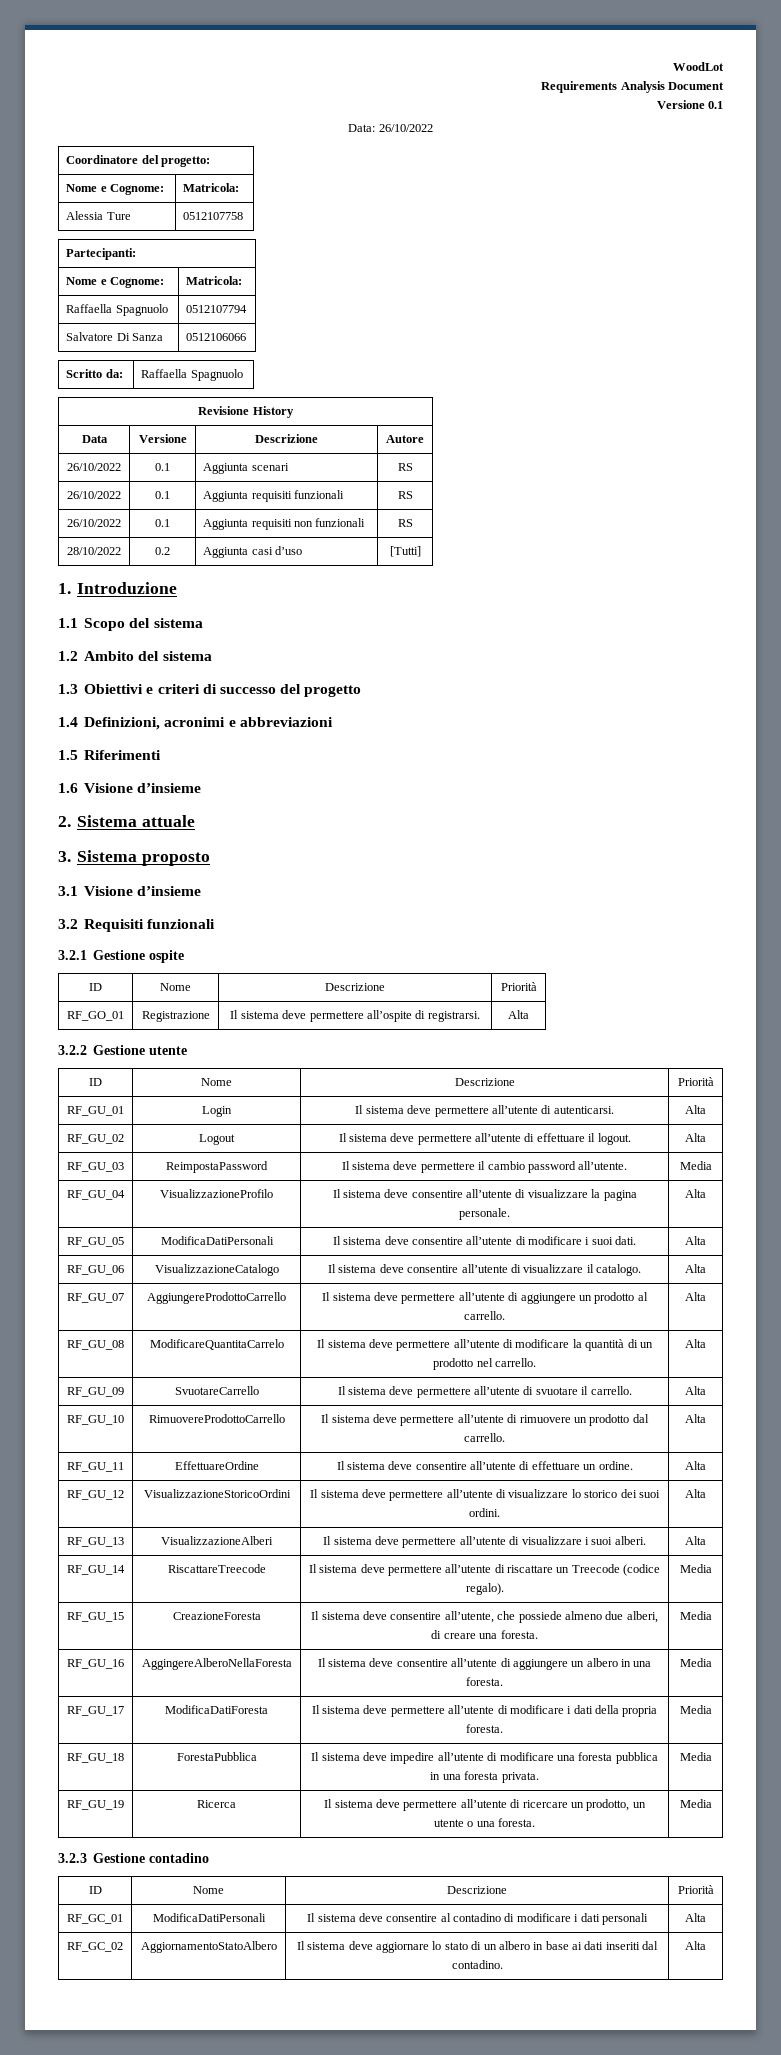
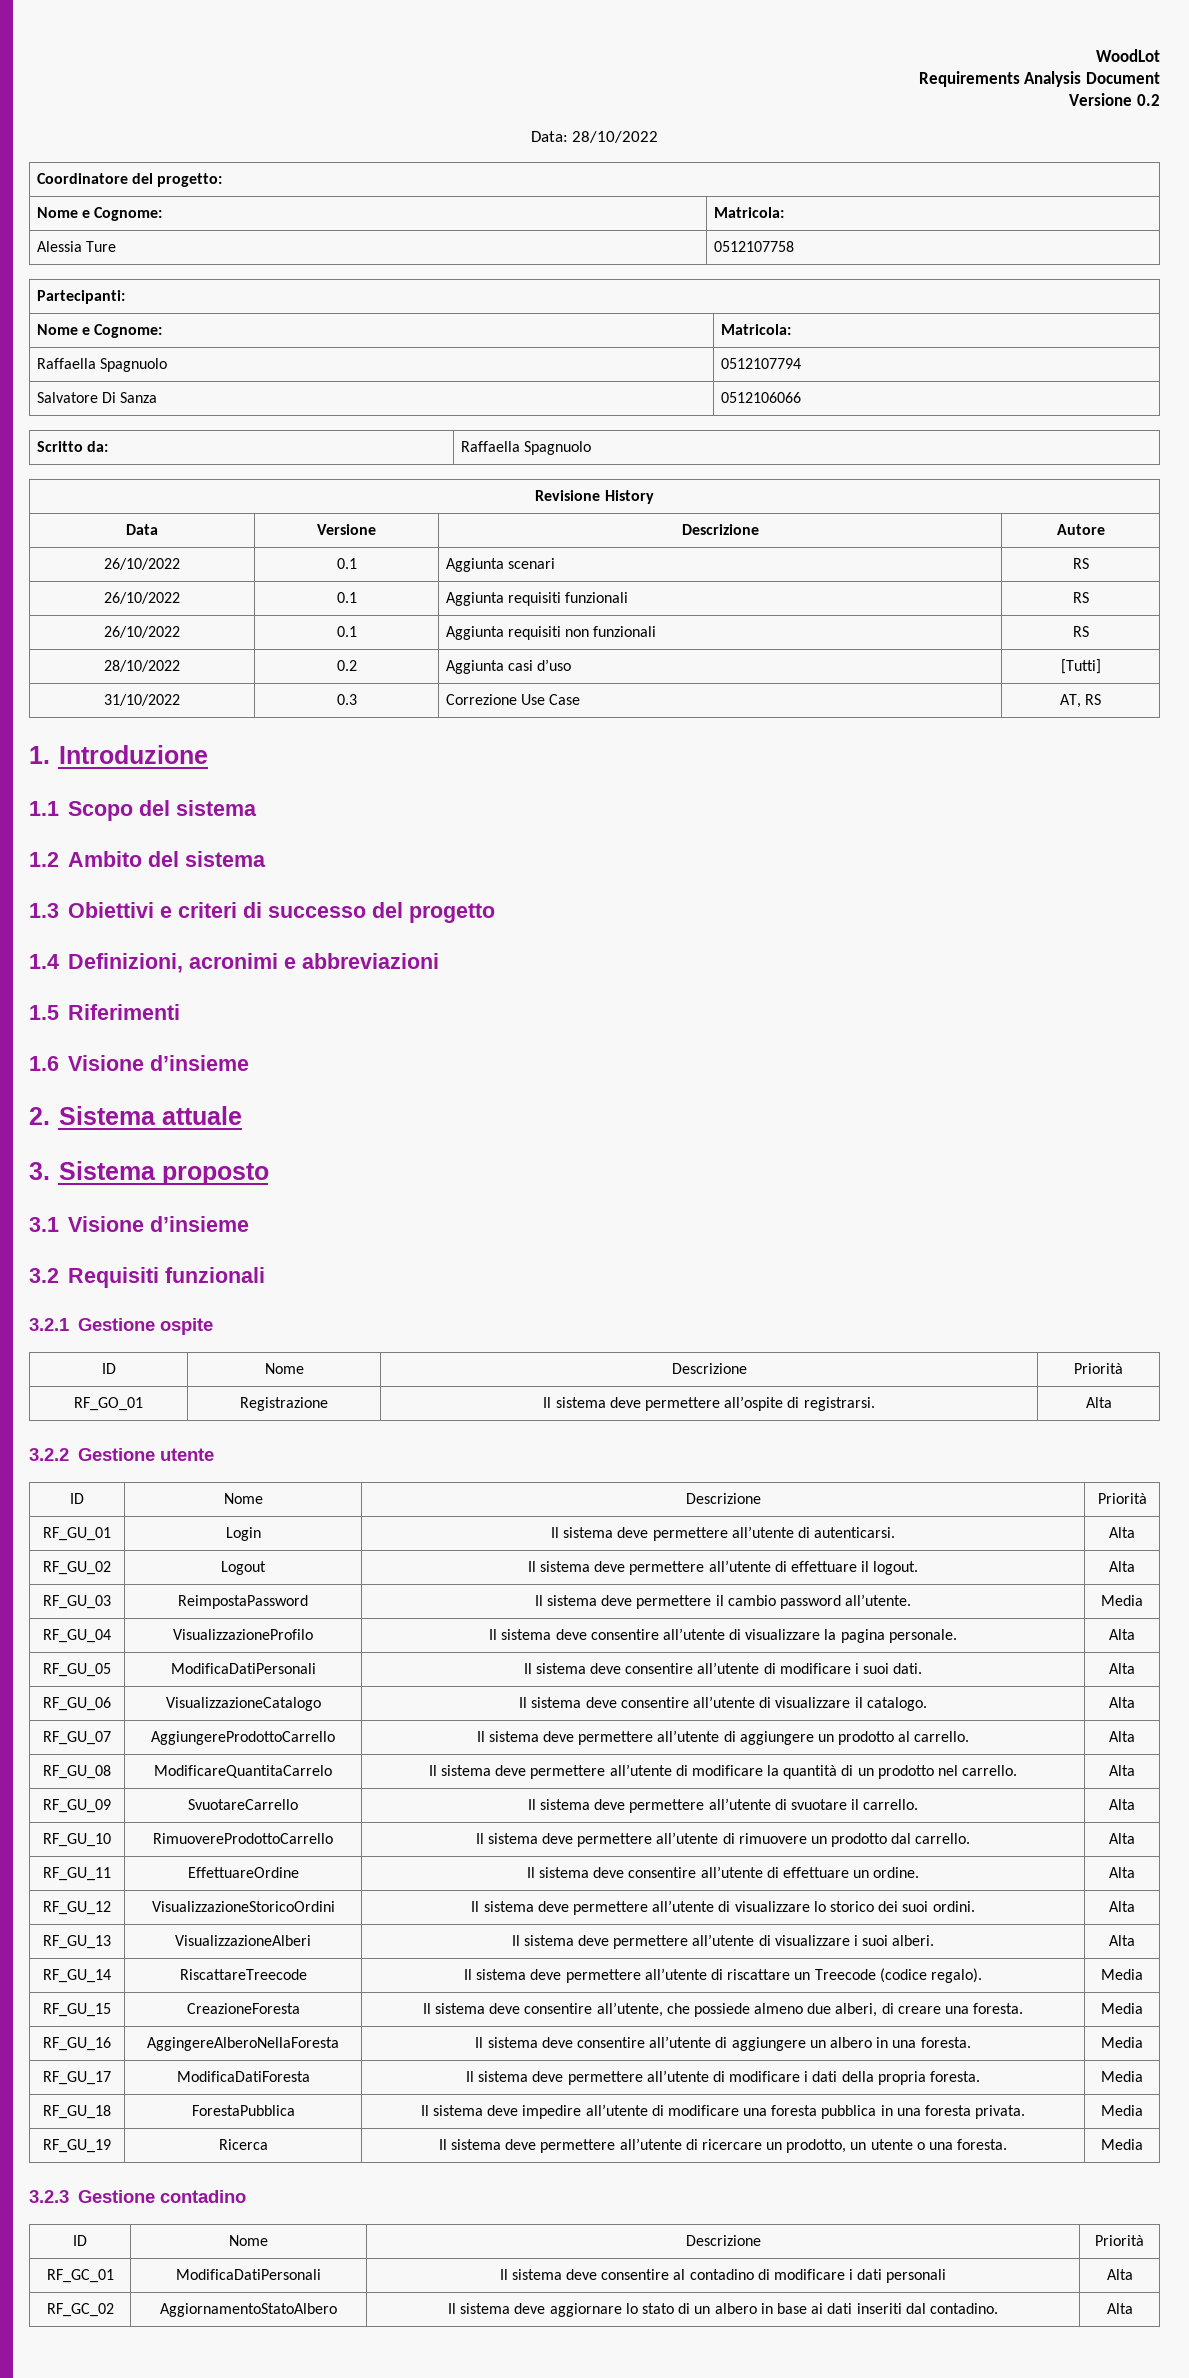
- Versione 0.1
+ Versione 0.2
- Data: 26/10/2022
+ Data: 28/10/2022
+ 31/10/2022 | 0.3 | Correzione Use Case | AT, RS

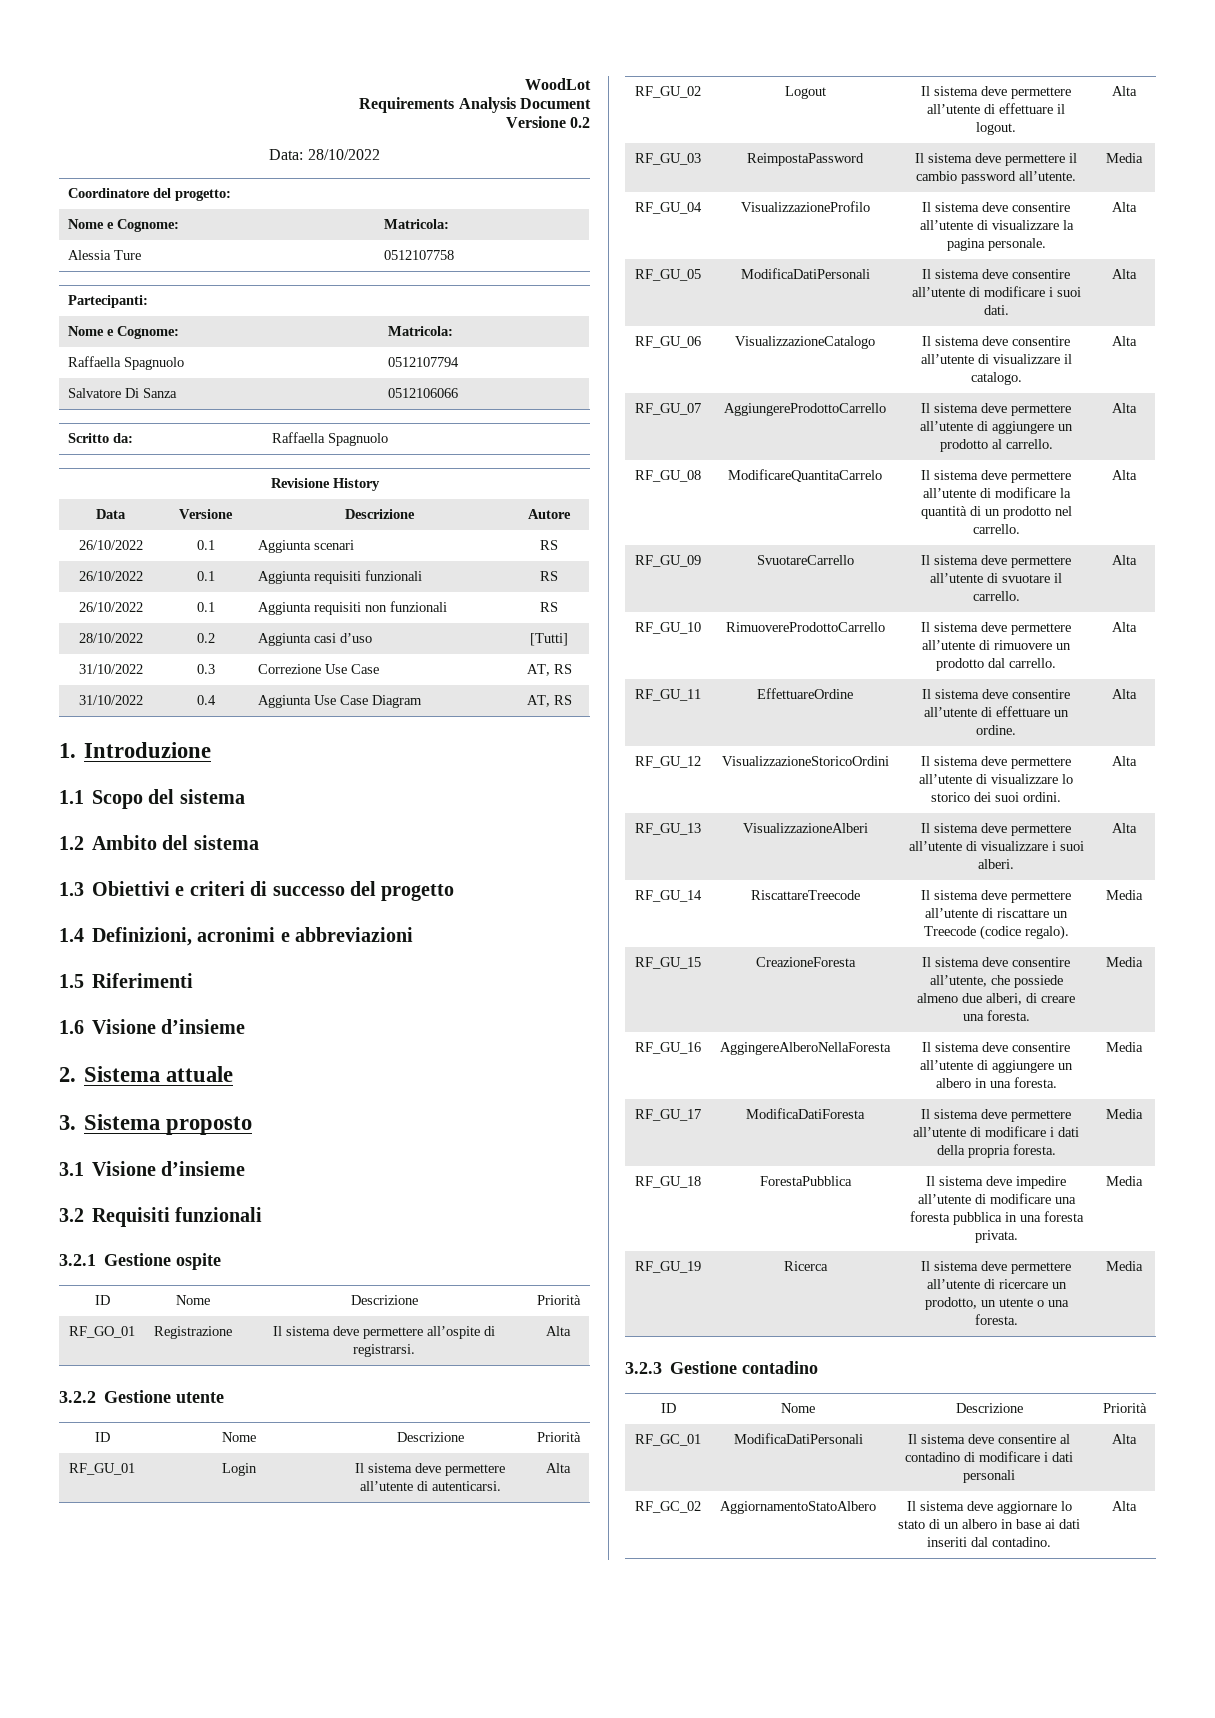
+ 31/10/2022 | 0.4 | Aggiunta Use Case Diagram | AT, RS

